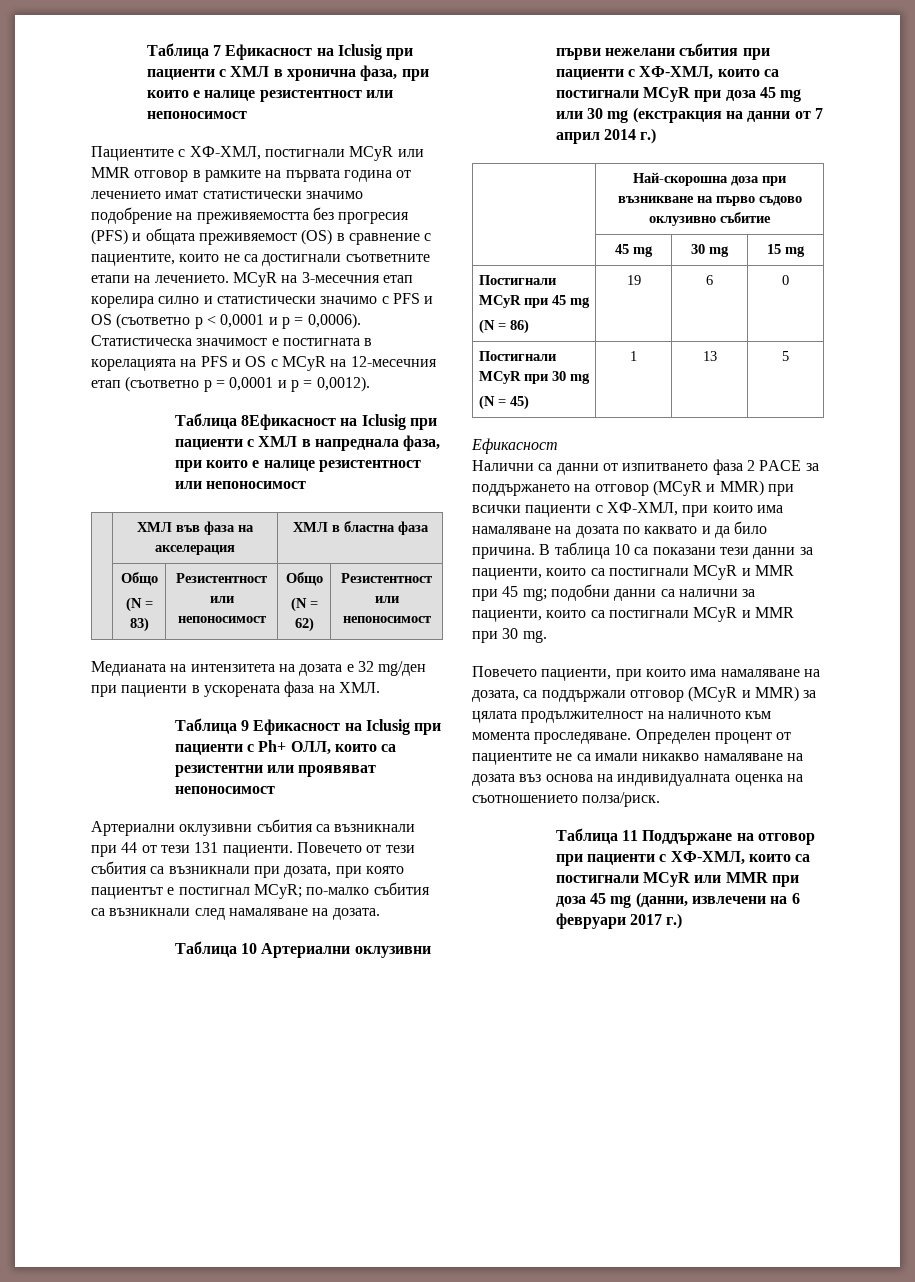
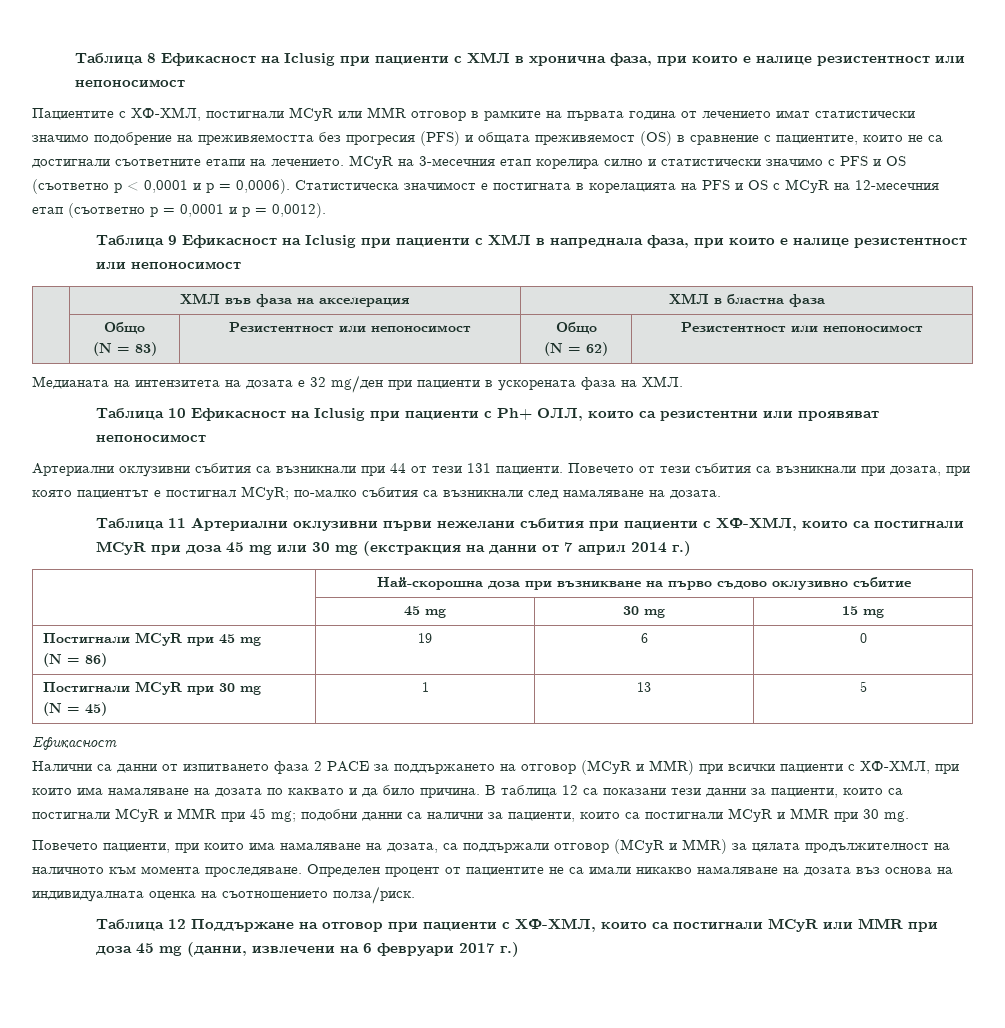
- Таблица 7 Ефикасност на Iclusig при пациенти с ХМЛ в хронична фаза, при които е налице резистентност или непоносимост
+ Таблица 8 Ефикасност на Iclusig при пациенти с ХМЛ в хронична фаза, при които е налице резистентност или непоносимост
- Таблица 8Ефикасност на Iclusig при пациенти с ХМЛ в напреднала фаза, при които е налице резистентност или непоносимост
+ Таблица 9 Ефикасност на Iclusig при пациенти с ХМЛ в напреднала фаза, при които е налице резистентност или непоносимост
- Таблица 9 Ефикасност на Iclusig при пациенти с Ph+ ОЛЛ, които са резистентни или проявяват непоносимост
+ Таблица 10 Ефикасност на Iclusig при пациенти с Ph+ ОЛЛ, които са резистентни или проявяват непоносимост
- Таблица 10 Артериални оклузивни първи нежелани събития при пациенти с ХФ-ХМЛ, които са постигнали MCyR при доза 45 mg или 30 mg (екстракция на данни от 7 април 2014 г.)
+ Таблица 11 Артериални оклузивни първи нежелани събития при пациенти с ХФ-ХМЛ, които са постигнали MCyR при доза 45 mg или 30 mg (екстракция на данни от 7 април 2014 г.)
- В таблица 10 са показани тези данни за пациенти, които са постигнали MCyR и MMR при 45 mg; подобни данни са налични за пациенти, които са постигнали MCyR и MMR при 30 mg.
+ В таблица 12 са показани тези данни за пациенти, които са постигнали MCyR и MMR при 45 mg; подобни данни са налични за пациенти, които са постигнали MCyR и MMR при 30 mg.
- Таблица 11 Поддържане на отговор при пациенти с ХФ-ХМЛ, които са постигнали MCyR или MMR при доза 45 mg (данни, извлечени на 6 февруари 2017 г.)
+ Таблица 12 Поддържане на отговор при пациенти с ХФ-ХМЛ, които са постигнали MCyR или MMR при доза 45 mg (данни, извлечени на 6 февруари 2017 г.)

